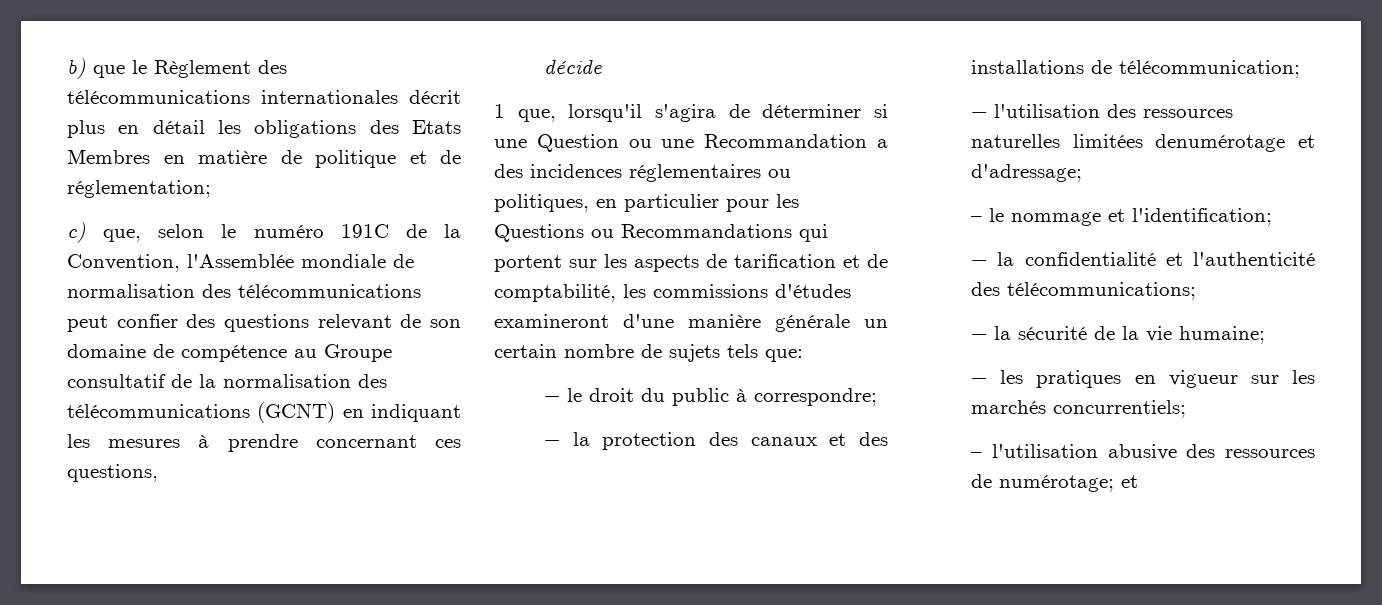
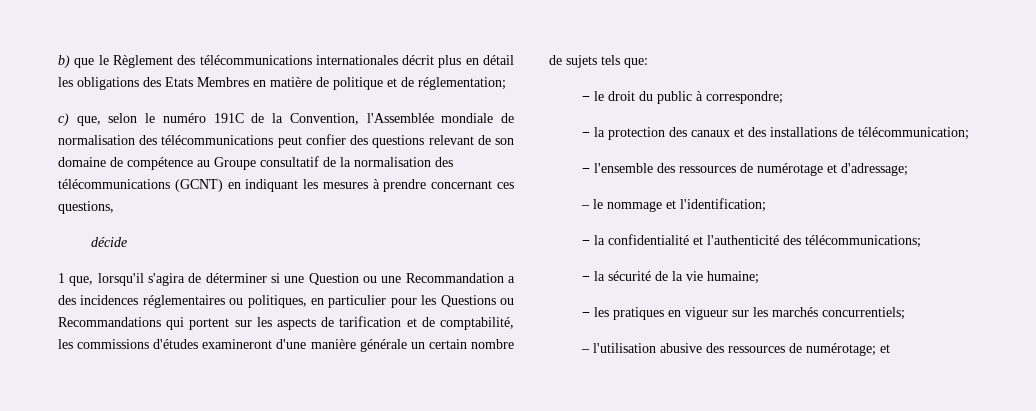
- − l'utilisation des ressources naturelles limitées denumérotage et d'adressage;
+ − l'ensemble des ressources de numérotage et d'adressage;

